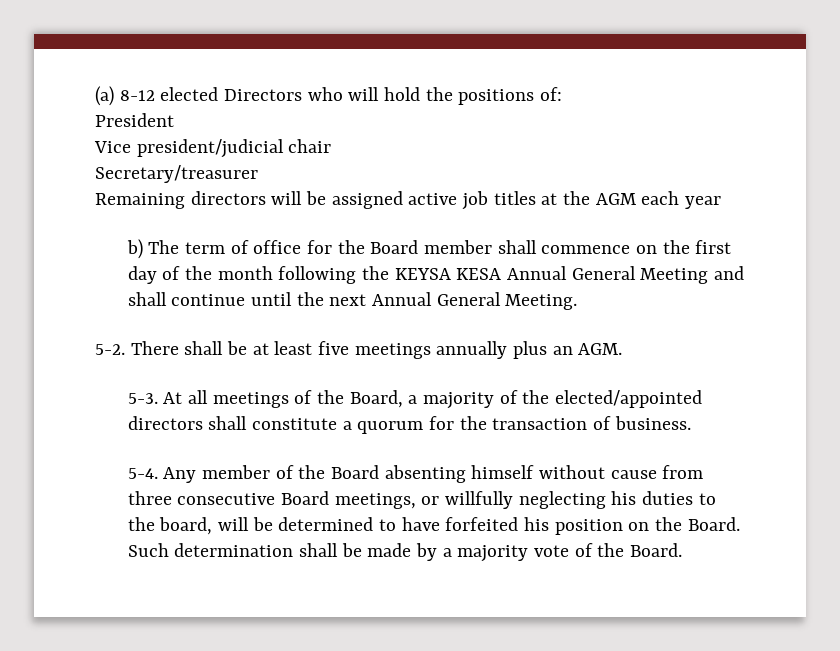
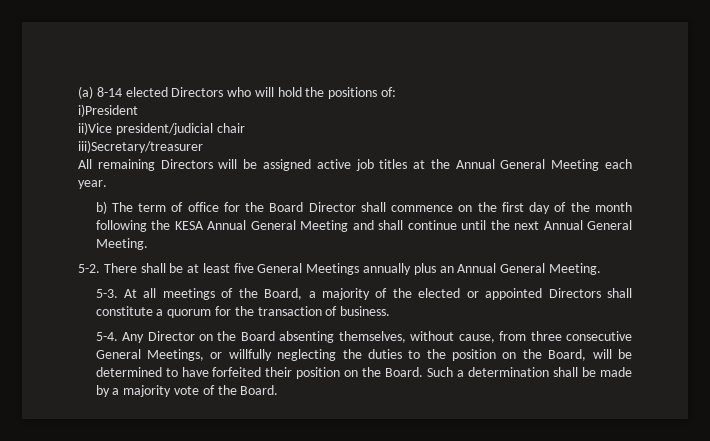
- (a) 8-12 elected Directors who will hold the positions of:
+ (a) 8-14 elected Directors who will hold the positions of:
- President
- Vice president/judicial chair
+ i)President
+ ii)Vice president/judicial chair
- Secretary/treasurer
- Remaining directors will be assigned active job titles at the AGM each year
+ iii)Secretary/treasurer
+ All remaining Directors will be assigned active job titles at the Annual General Meeting each year.
- b) The term of office for the Board member shall commence on the first day of the month following the KEYSA KESA Annual General Meeting and shall continue until the next Annual General Meeting.
+ b) The term of office for the Board Director shall commence on the first day of the month following the KESA Annual General Meeting and shall continue until the next Annual General Meeting.
- There shall be at least five meetings annually plus an AGM.
+ There shall be at least five General Meetings annually plus an Annual General Meeting.
- At all meetings of the Board, a majority of the elected/appointed directors shall constitute a quorum for the transaction of business.
+ At all meetings of the Board, a majority of the elected or appointed Directors shall constitute a quorum for the transaction of business.
- Any member of the Board absenting himself without cause from three consecutive Board meetings, or willfully neglecting his duties to the board, will be determined to have forfeited his position on the Board.
+ Any Director on the Board absenting themselves, without cause, from three consecutive General Meetings, or willfully neglecting the duties to the position on the Board, will be determined to have forfeited their position on the Board.
- Such determination shall be made by a majority vote of the Board.
+ Such a determination shall be made by a majority vote of the Board.

